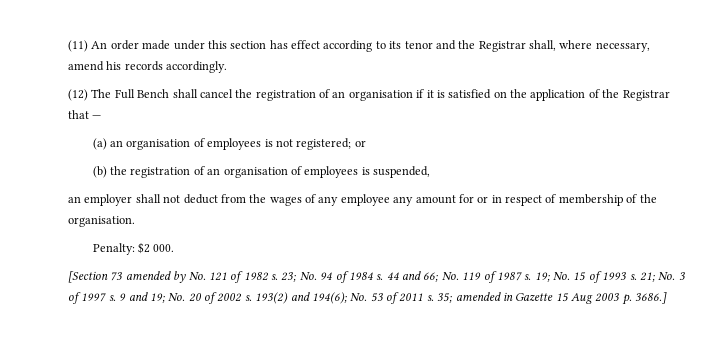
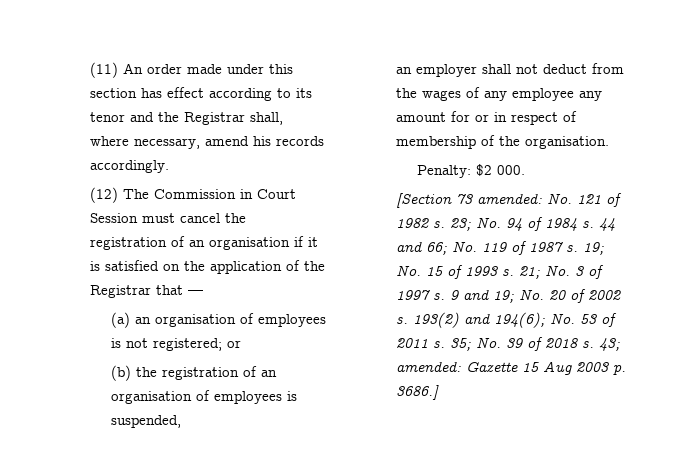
- (12) The Full Bench shall cancel the registration of an organisation if it is satisfied on the application of the Registrar that —
+ (12) The Commission in Court Session must cancel the registration of an organisation if it is satisfied on the application of the Registrar that —
- [Section 73 amended by No. 121 of 1982 s.
+ [Section 73 amended: No. 121 of 1982 s.
- 35; amended in Gazette 15 Aug 2003 p. 3686.]
+ 35; No. 39 of 2018 s. 43; amended: Gazette 15 Aug 2003 p. 3686.]

